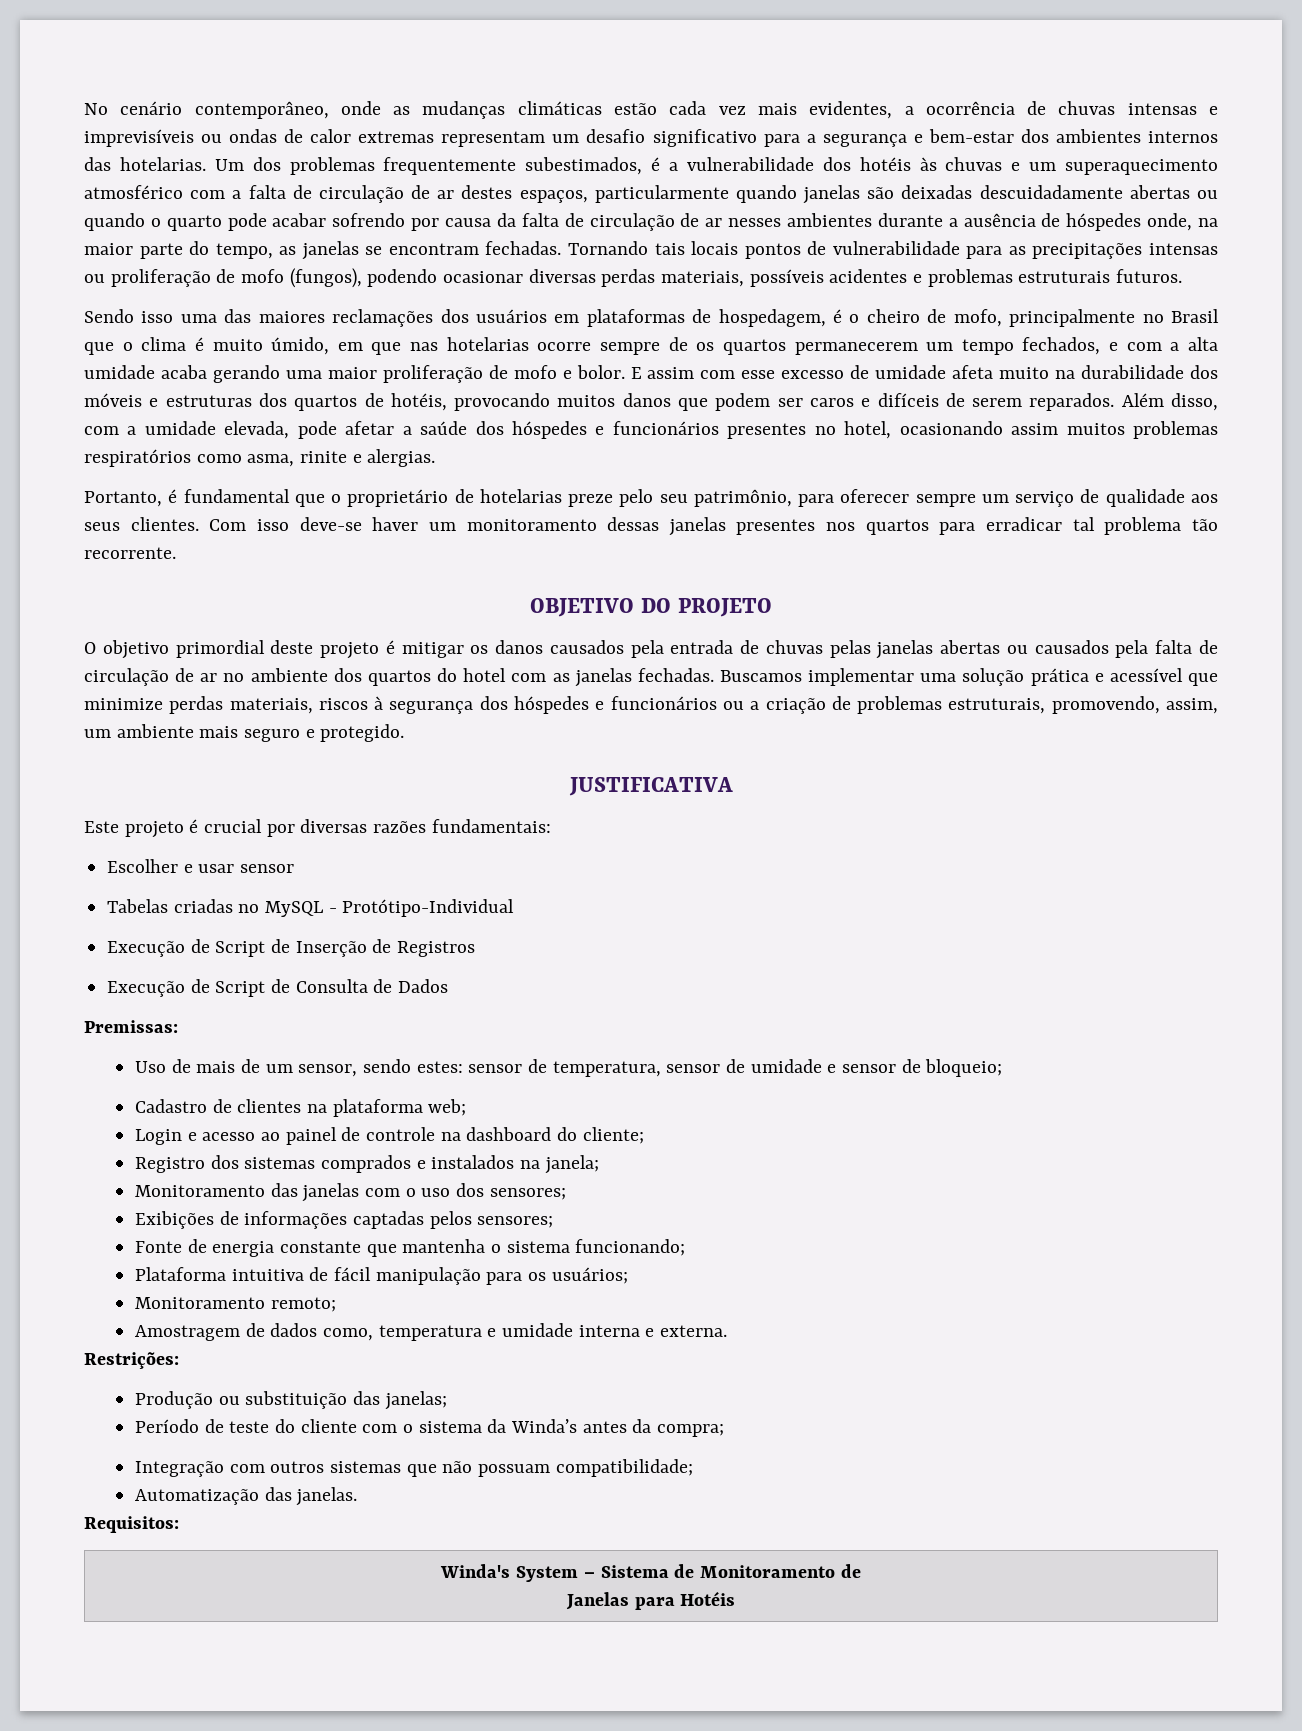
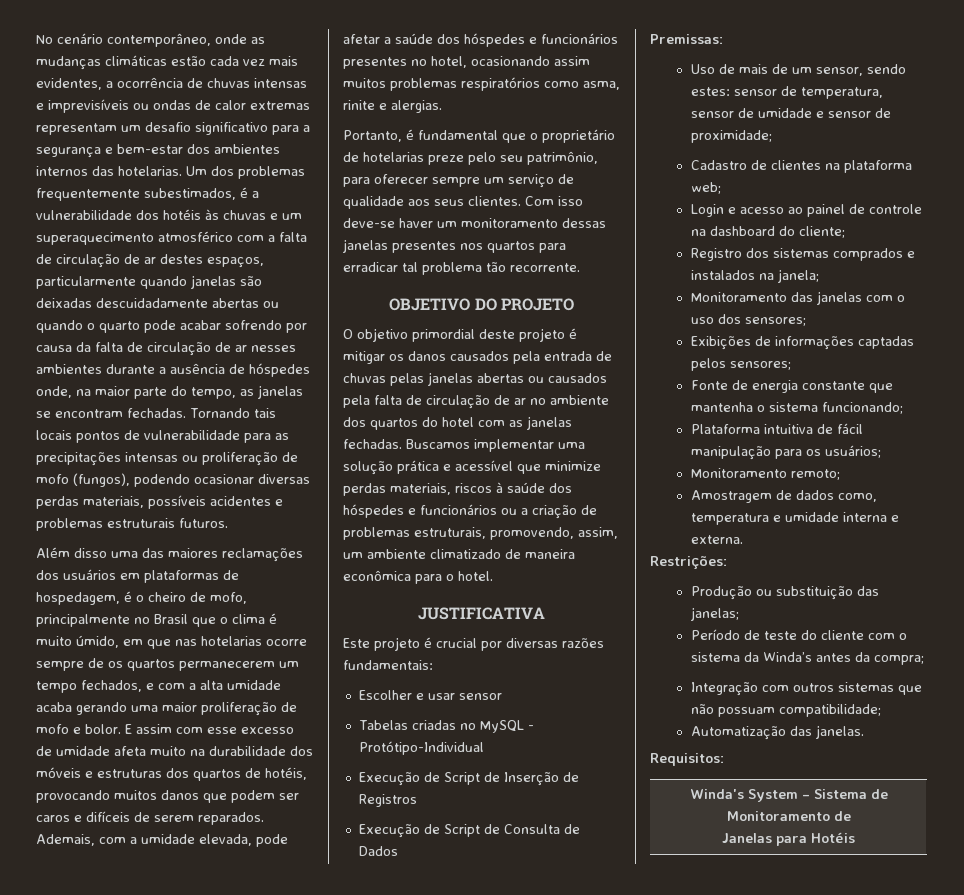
- Sendo isso uma das maiores reclamações dos usuários em plataformas de hospedagem, é o cheiro de mofo, principalmente no Brasil que o clima é muito úmido, em que nas hotelarias ocorre sempre de os quartos permanecerem um tempo fechados, e com a alta umidade acaba gerando uma maior proliferação de mofo e bolor.
+ Além disso uma das maiores reclamações dos usuários em plataformas de hospedagem, é o cheiro de mofo, principalmente no Brasil que o clima é muito úmido, em que nas hotelarias ocorre sempre de os quartos permanecerem um tempo fechados, e com a alta umidade acaba gerando uma maior proliferação de mofo e bolor.
- Além disso, com a umidade elevada, pode afetar a saúde dos hóspedes e funcionários presentes no hotel, ocasionando assim muitos problemas respiratórios como asma, rinite e alergias.
+ Ademais, com a umidade elevada, pode afetar a saúde dos hóspedes e funcionários presentes no hotel, ocasionando assim muitos problemas respiratórios como asma, rinite e alergias.
- Buscamos implementar uma solução prática e acessível que minimize perdas materiais, riscos à segurança dos hóspedes e funcionários ou a criação de problemas estruturais, promovendo, assim, um ambiente mais seguro e protegido.
+ Buscamos implementar uma solução prática e acessível que minimize perdas materiais, riscos à saúde dos hóspedes e funcionários ou a criação de problemas estruturais, promovendo, assim, um ambiente climatizado de maneira econômica para o hotel.
- Uso de mais de um sensor, sendo estes: sensor de temperatura, sensor de umidade e sensor de bloqueio;
+ Uso de mais de um sensor, sendo estes: sensor de temperatura, sensor de umidade e sensor de proximidade;

